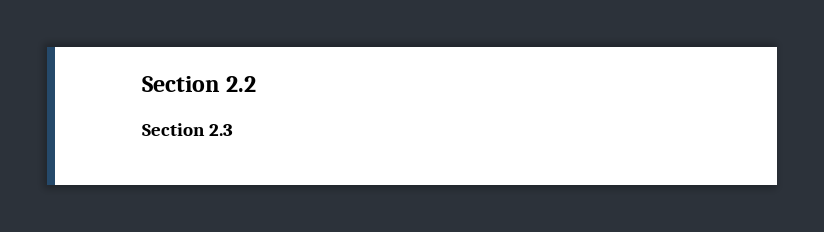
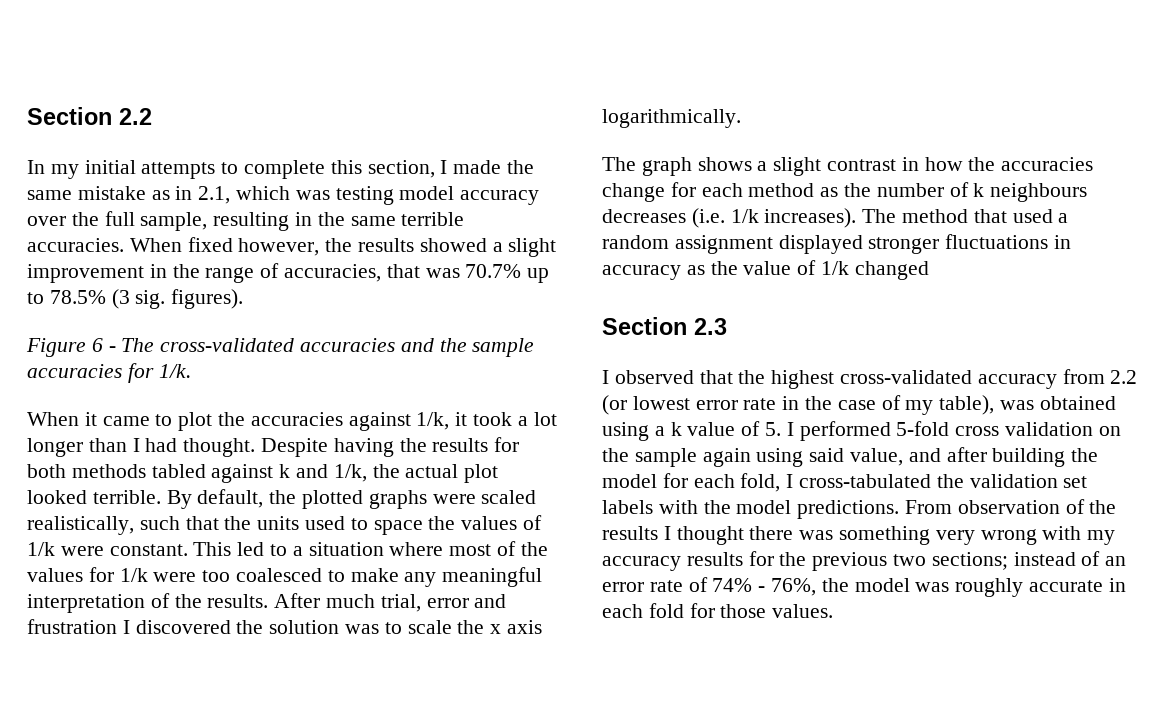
+ In my initial attempts to complete this section, I made the same mistake as in 2.1, which was testing model accuracy over the full sample, resulting in the same terrible accuracies. When fixed however, the results showed a slight improvement in the range of accuracies, that was 70.7% up to 78.5% (3 sig. figures).
+ Figure 6 - The cross-validated accuracies and the sample accuracies for 1/k.
+ When it came to plot the accuracies against 1/k, it took a lot longer than I had thought. Despite having the results for both methods tabled against k and 1/k, the actual plot looked terrible. By default, the plotted graphs were scaled realistically, such that the units used to space the values of 1/k were constant. This led to a situation where most of the values for 1/k were too coalesced to make any meaningful interpretation of the results. After much trial, error and frustration I discovered the solution was to scale the x axis logarithmically.
+ The graph shows a slight contrast in how the accuracies change for each method as the number of k neighbours decreases (i.e. 1/k increases). The method that used a random assignment displayed stronger fluctuations in accuracy as the value of 1/k changed
  Section 2.3
+ I observed that the highest cross-validated accuracy from 2.2 (or lowest error rate in the case of my table), was obtained using a k value of 5. I performed 5-fold cross validation on the sample again using said value, and after building the model for each fold, I cross-tabulated the validation set labels with the model predictions. From observation of the results I thought there was something very wrong with my accuracy results for the previous two sections; instead of an error rate of 74% - 76%, the model was roughly accurate in each fold for those values.

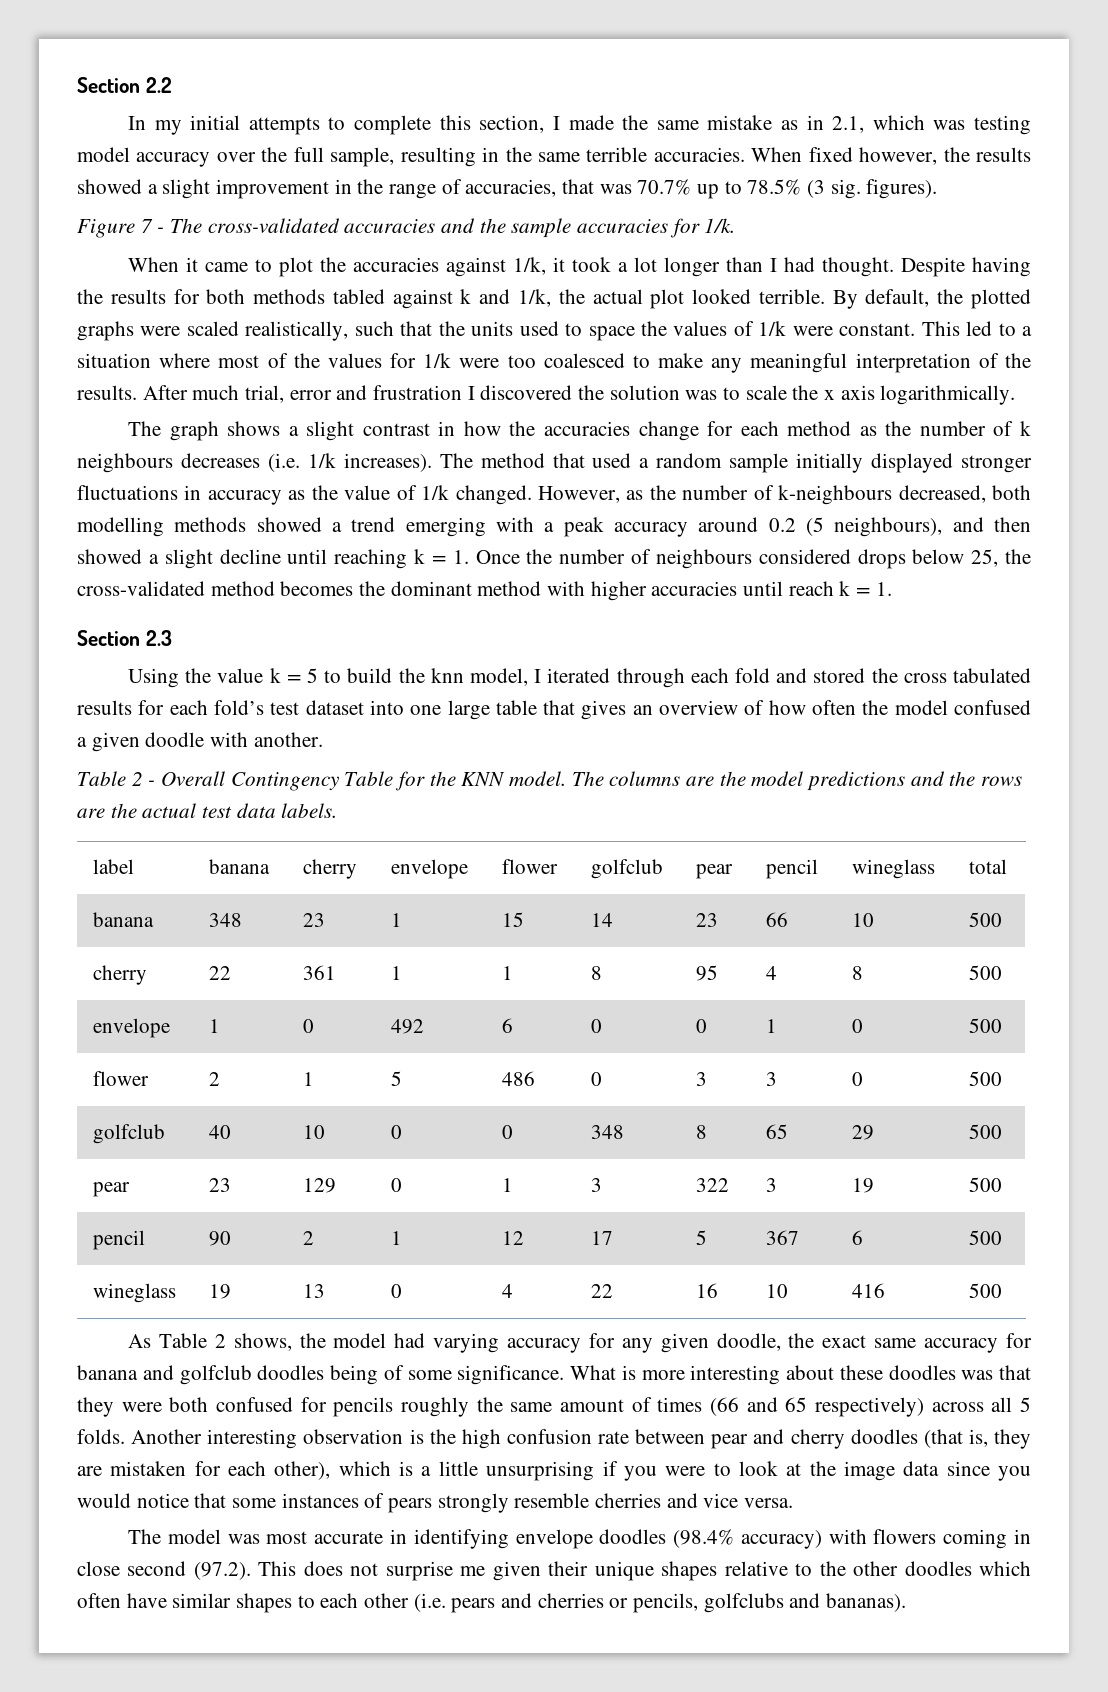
- Figure 6 - The cross-validated accuracies and the sample accuracies for 1/k.
+ Figure 7 - The cross-validated accuracies and the sample accuracies for 1/k.
- The method that used a random assignment displayed stronger fluctuations in accuracy as the value of 1/k changed
+ The method that used a random sample initially displayed stronger fluctuations in accuracy as the value of 1/k changed. However, as the number of k-neighbours decreased, both modelling methods showed a trend emerging with a peak accuracy around 0.2 (5 neighbours), and then showed a slight decline until reaching k = 1. Once the number of neighbours considered drops below 25, the cross-validated method becomes the dominant method with higher accuracies until reach k = 1.
  Section 2.3
- I observed that the highest cross-validated accuracy from 2.2 (or lowest error rate in the case of my table), was obtained using a k value of 5. I performed 5-fold cross validation on the sample again using said value, and after building the model for each fold, I cross-tabulated the validation set labels with the model predictions. From observation of the results I thought there was something very wrong with my accuracy results for the previous two sections; instead of an error rate of 74% - 76%, the model was roughly accurate in each fold for those values.
+ Using the value k = 5 to build the knn model, I iterated through each fold and stored the cross tabulated results for each fold’s test dataset into one large table that gives an overview of how often the model confused a given doodle with another.
+ Table 2 - Overall Contingency Table for the KNN model. The columns are the model predictions and the rows are the actual test data labels.
+ label | banana | cherry | envelope | flower | golfclub | pear | pencil | wineglass | total
+ banana | 348 | 23 | 1 | 15 | 14 | 23 | 66 | 10 | 500
+ cherry | 22 | 361 | 1 | 1 | 8 | 95 | 4 | 8 | 500
+ envelope | 1 | 0 | 492 | 6 | 0 | 0 | 1 | 0 | 500
+ flower | 2 | 1 | 5 | 486 | 0 | 3 | 3 | 0 | 500
+ golfclub | 40 | 10 | 0 | 0 | 348 | 8 | 65 | 29 | 500
+ pear | 23 | 129 | 0 | 1 | 3 | 322 | 3 | 19 | 500
+ pencil | 90 | 2 | 1 | 12 | 17 | 5 | 367 | 6 | 500
+ wineglass | 19 | 13 | 0 | 4 | 22 | 16 | 10 | 416 | 500
+ As Table 2 shows, the model had varying accuracy for any given doodle, the exact same accuracy for banana and golfclub doodles being of some significance. What is more interesting about these doodles was that they were both confused for pencils roughly the same amount of times (66 and 65 respectively) across all 5 folds. Another interesting observation is the high confusion rate between pear and cherry doodles (that is, they are mistaken for each other), which is a little unsurprising if you were to look at the image data since you would notice that some instances of pears strongly resemble cherries and vice versa.
+ The model was most accurate in identifying envelope doodles (98.4% accuracy) with flowers coming in close second (97.2). This does not surprise me given their unique shapes relative to the other doodles which often have similar shapes to each other (i.e. pears and cherries or pencils, golfclubs and bananas).

